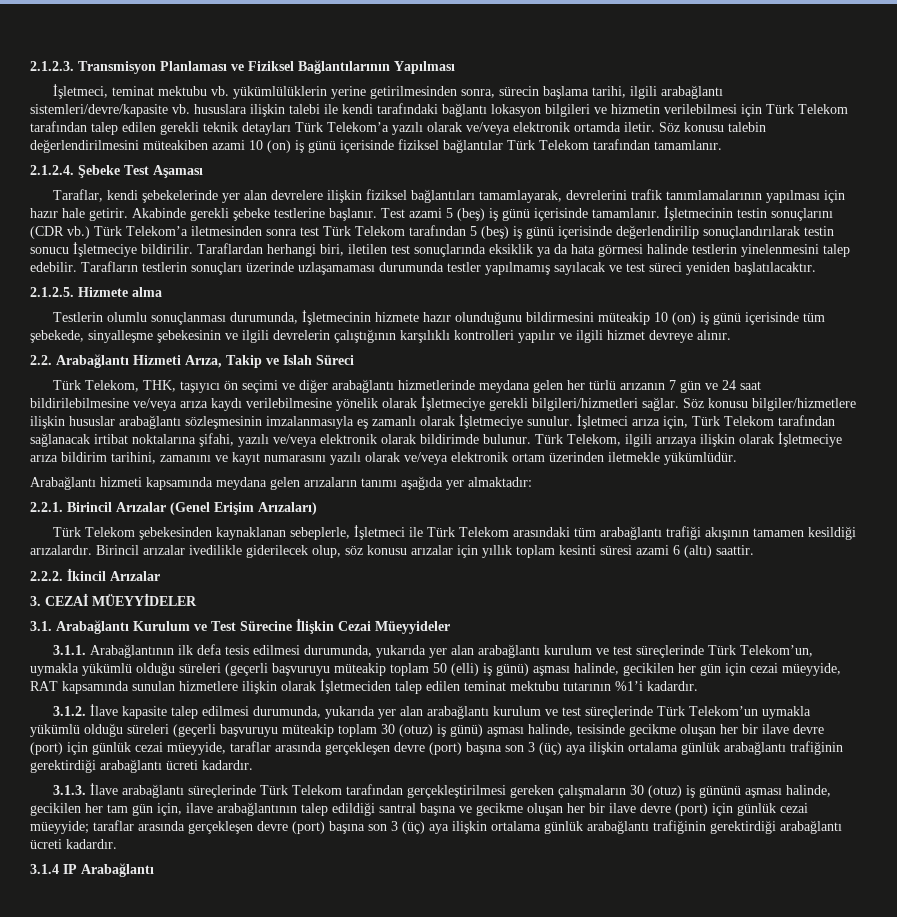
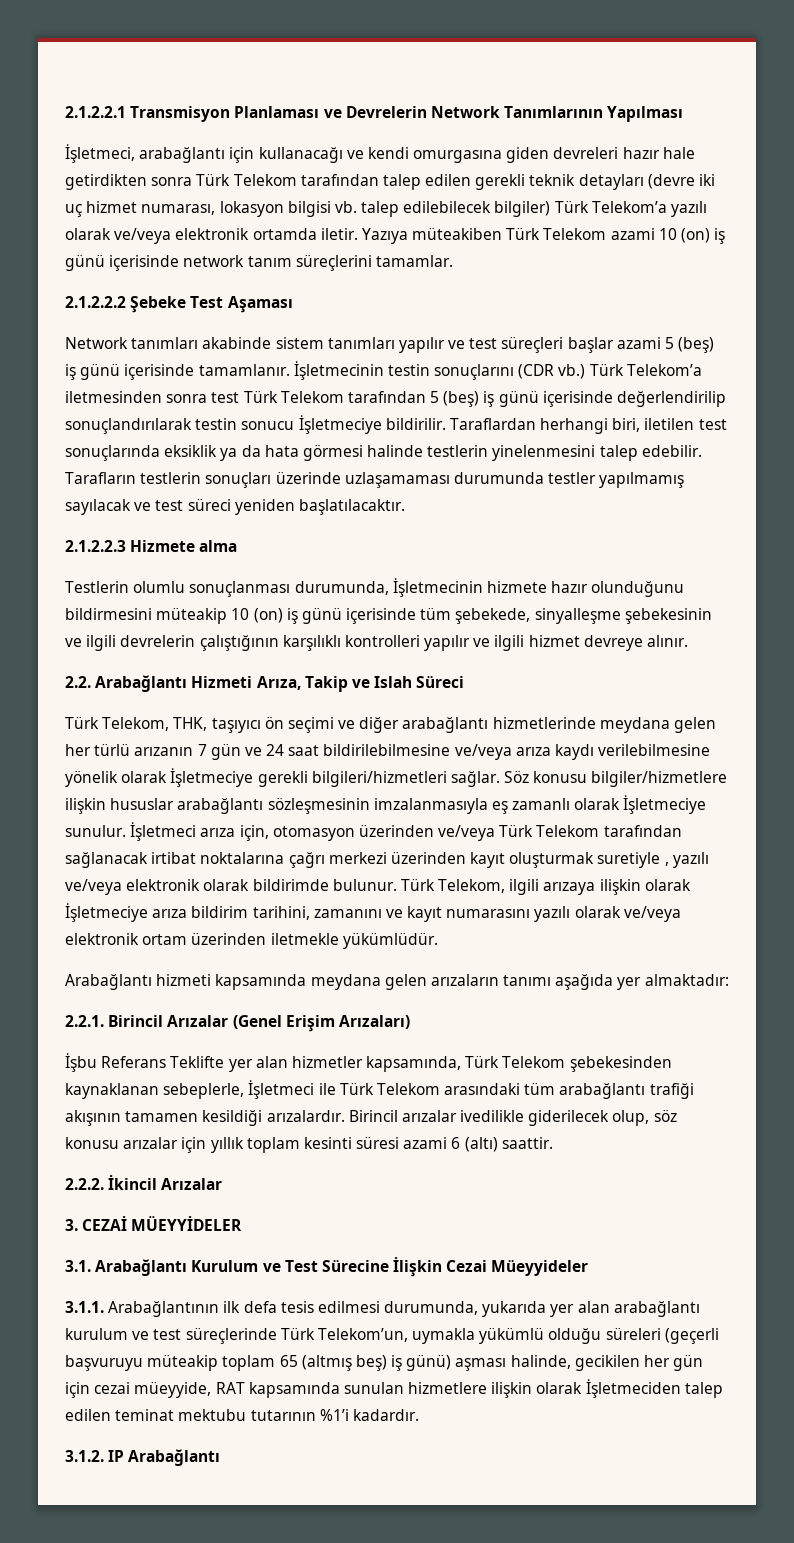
- 2.1.2.3. Transmisyon Planlaması ve Fiziksel Bağlantılarının Yapılması
+ 2.1.2.2.1 Transmisyon Planlaması ve Devrelerin Network Tanımlarının Yapılması
- İşletmeci, teminat mektubu vb. yükümlülüklerin yerine getirilmesinden sonra, sürecin başlama tarihi, ilgili arabağlantı sistemleri/devre/kapasite vb. hususlara ilişkin talebi ile kendi tarafındaki bağlantı lokasyon bilgileri ve hizmetin verilebilmesi için Türk Telekom tarafından talep edilen gerekli teknik detayları Türk Telekom’a yazılı olarak ve/veya elektronik ortamda iletir.
+ İşletmeci, arabağlantı için kullanacağı ve kendi omurgasına giden devreleri hazır hale getirdikten sonra Türk Telekom tarafından talep edilen gerekli teknik detayları (devre iki uç hizmet numarası, lokasyon bilgisi vb. talep edilebilecek bilgiler) Türk Telekom’a yazılı olarak ve/veya elektronik ortamda iletir.
- Söz konusu talebin değerlendirilmesini müteakiben azami 10 (on) iş günü içerisinde fiziksel bağlantılar Türk Telekom tarafından tamamlanır.
- 2.1.2.4. Şebeke Test Aşaması
- Taraflar, kendi şebekelerinde yer alan devrelere ilişkin fiziksel bağlantıları tamamlayarak, devrelerini trafik tanımlamalarının yapılması için hazır hale getirir. Akabinde gerekli şebeke testlerine başlanır. Test azami 5 (beş) iş günü içerisinde tamamlanır.
+ Yazıya müteakiben Türk Telekom azami 10 (on) iş günü içerisinde network tanım süreçlerini tamamlar.
+ 2.1.2.2.2 Şebeke Test Aşaması
+ Network tanımları akabinde sistem tanımları yapılır ve test süreçleri başlar azami 5 (beş) iş günü içerisinde tamamlanır.
- 2.1.2.5. Hizmete alma
+ 2.1.2.2.3 Hizmete alma
- İşletmeci arıza için, Türk Telekom tarafından sağlanacak irtibat noktalarına şifahi, yazılı ve/veya elektronik olarak bildirimde bulunur.
+ İşletmeci arıza için, otomasyon üzerinden ve/veya Türk Telekom tarafından sağlanacak irtibat noktalarına çağrı merkezi üzerinden kayıt oluşturmak suretiyle , yazılı ve/veya elektronik olarak bildirimde bulunur.
- Türk Telekom şebekesinden kaynaklanan sebeplerle, İşletmeci ile Türk Telekom arasındaki tüm arabağlantı trafiği akışının tamamen kesildiği arızalardır.
+ İşbu Referans Teklifte yer alan hizmetler kapsamında, Türk Telekom şebekesinden kaynaklanan sebeplerle, İşletmeci ile Türk Telekom arasındaki tüm arabağlantı trafiği akışının tamamen kesildiği arızalardır.
- 3.1.1. Arabağlantının ilk defa tesis edilmesi durumunda, yukarıda yer alan arabağlantı kurulum ve test süreçlerinde Türk Telekom’un, uymakla yükümlü olduğu süreleri (geçerli başvuruyu müteakip toplam 50 (elli) iş günü) aşması halinde, gecikilen her gün için cezai müeyyide, RAT kapsamında sunulan hizmetlere ilişkin olarak İşletmeciden talep edilen teminat mektubu tutarının %1’i kadardır.
+ 3.1.1. Arabağlantının ilk defa tesis edilmesi durumunda, yukarıda yer alan arabağlantı kurulum ve test süreçlerinde Türk Telekom’un, uymakla yükümlü olduğu süreleri (geçerli başvuruyu müteakip toplam 65 (altmış beş) iş günü) aşması halinde, gecikilen her gün için cezai müeyyide, RAT kapsamında sunulan hizmetlere ilişkin olarak İşletmeciden talep edilen teminat mektubu tutarının %1’i kadardır.
- 3.1.2. İlave kapasite talep edilmesi durumunda, yukarıda yer alan arabağlantı kurulum ve test süreçlerinde Türk Telekom’un uymakla yükümlü olduğu süreleri (geçerli başvuruyu müteakip toplam 30 (otuz) iş günü) aşması halinde, tesisinde gecikme oluşan her bir ilave devre (port) için günlük cezai müeyyide, taraflar arasında gerçekleşen devre (port) başına son 3 (üç) aya ilişkin ortalama günlük arabağlantı trafiğinin gerektirdiği arabağlantı ücreti kadardır.
- 3.1.3. İlave arabağlantı süreçlerinde Türk Telekom tarafından gerçekleştirilmesi gereken çalışmaların 30 (otuz) iş gününü aşması halinde, gecikilen her tam gün için, ilave arabağlantının talep edildiği santral başına ve gecikme oluşan her bir ilave devre (port) için günlük cezai müeyyide; taraflar arasında gerçekleşen devre (port) başına son 3 (üç) aya ilişkin ortalama günlük arabağlantı trafiğinin gerektirdiği arabağlantı ücreti kadardır.
- 3.1.4 IP Arabağlantı
+ 3.1.2. IP Arabağlantı

